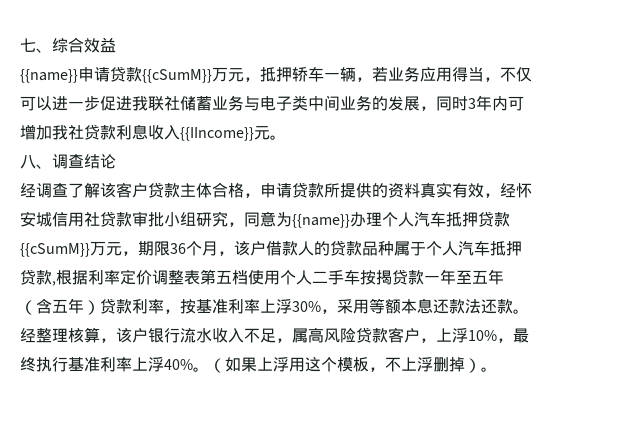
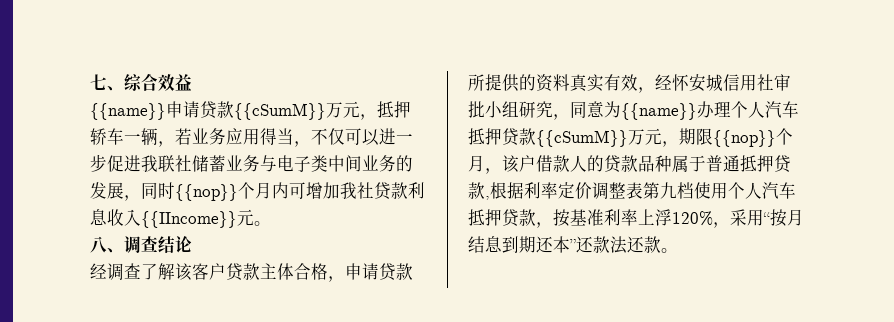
- {{name}}申请贷款{{cSumM}}万元，抵押轿车一辆，若业务应用得当，不仅可以进一步促进我联社储蓄业务与电子类中间业务的发展，同时3年内可增加我社贷款利息收入{{IIncome}}元。
+ {{name}}申请贷款{{cSumM}}万元，抵押轿车一辆，若业务应用得当，不仅可以进一步促进我联社储蓄业务与电子类中间业务的发展，同时{{nop}}个月内可增加我社贷款利息收入{{IIncome}}元。
- 经调查了解该客户贷款主体合格，申请贷款所提供的资料真实有效，经怀安城信用社贷款审批小组研究，同意为{{name}}办理个人汽车抵押贷款{{cSumM}}万元，期限36个月，该户借款人的贷款品种属于个人汽车抵押贷款,根据利率定价调整表第五档使用个人二手车按揭贷款一年至五年（含五年）贷款利率，按基准利率上浮30%，采用等额本息还款法还款。经整理核算，该户银行流水收入不足，属高风险贷款客户，上浮10%，最终执行基准利率上浮40%。（如果上浮用这个模板，不上浮删掉）。
+ 经调查了解该客户贷款主体合格，申请贷款所提供的资料真实有效，经怀安城信用社审批小组研究，同意为{{name}}办理个人汽车抵押贷款{{cSumM}}万元，期限{{nop}}个月，该户借款人的贷款品种属于普通抵押贷款,根据利率定价调整表第九档使用个人汽车抵押贷款，按基准利率上浮120%，采用“按月结息到期还本”还款法还款。

